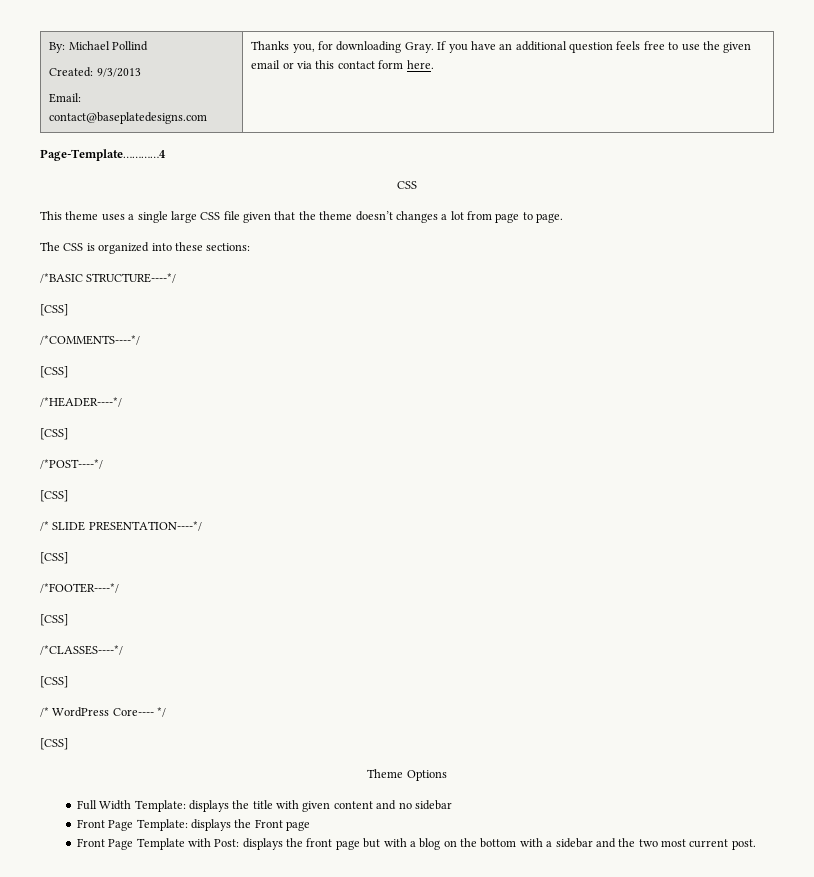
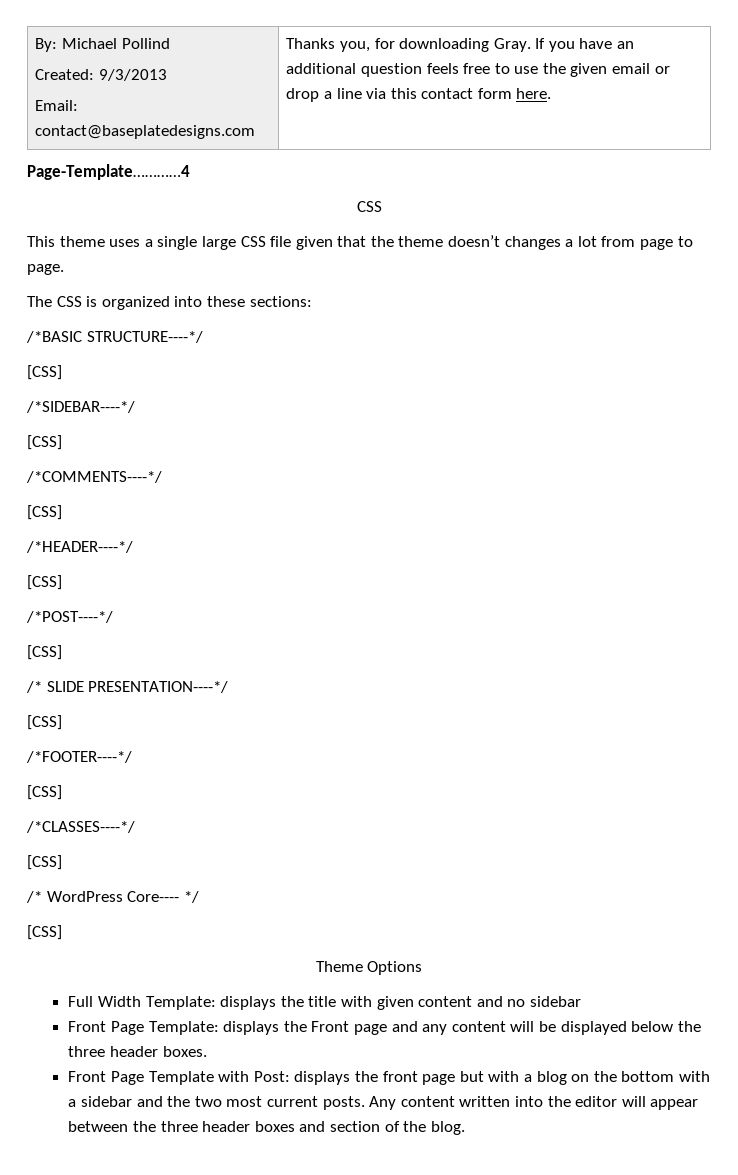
  By: Michael Pollind
  Created: 9/3/2013
- Email: contact@baseplatedesigns.com | Thanks you, for downloading Gray. If you have an additional question feels free to use the given email or via this contact form here.
+ Email: contact@baseplatedesigns.com | Thanks you, for downloading Gray. If you have an additional question feels free to use the given email or drop a line via this contact form here.
+ /*SIDEBAR----*/
+ [CSS]
- Front Page Template: displays the Front page
+ Front Page Template: displays the Front page and any content will be displayed below the three header boxes.
- Front Page Template with Post: displays the front page but with a blog on the bottom with a sidebar and the two most current post.
+ Front Page Template with Post: displays the front page but with a blog on the bottom with a sidebar and the two most current posts. Any content written into the editor will appear between the three header boxes and section of the blog.

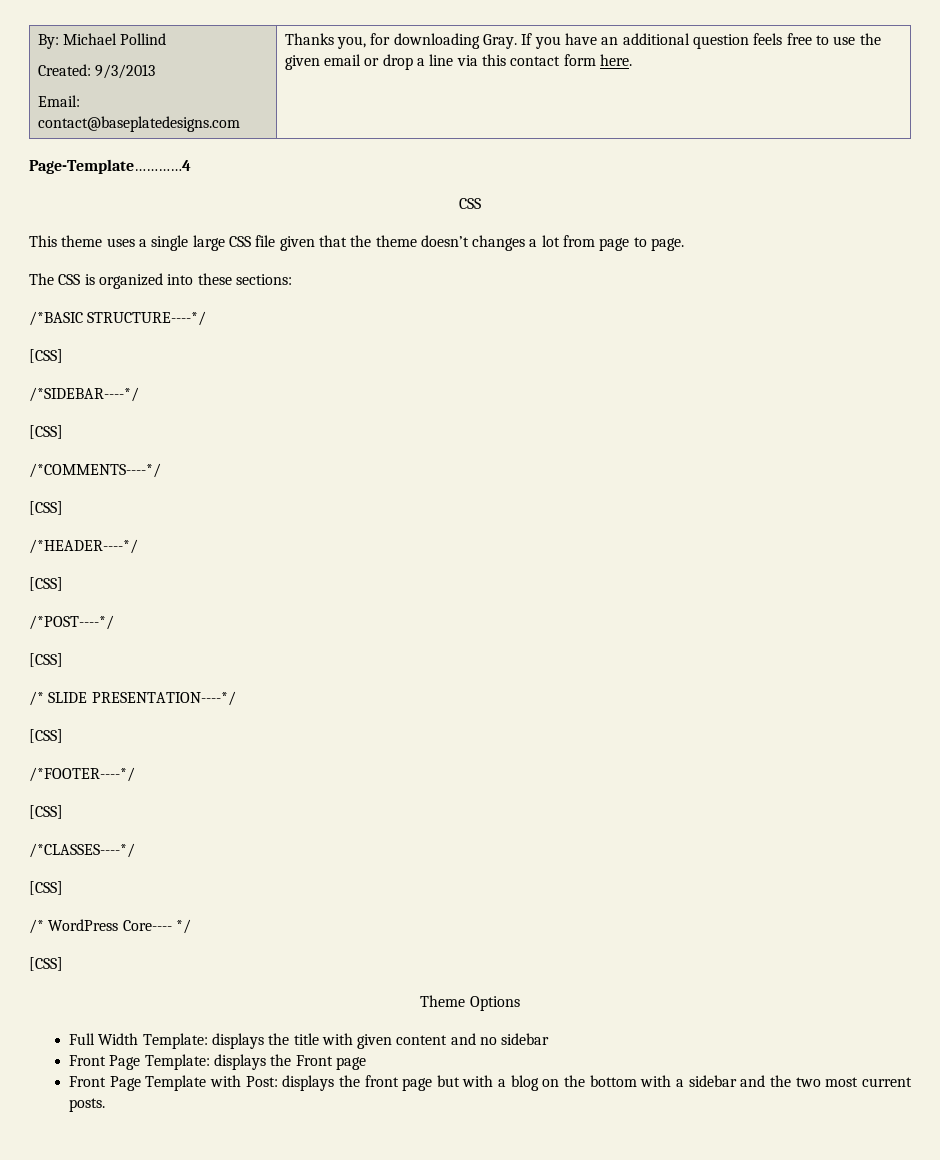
- Front Page Template: displays the Front page and any content will be displayed below the three header boxes.
+ Front Page Template: displays the Front page
- Any content written into the editor will appear between the three header boxes and section of the blog.

